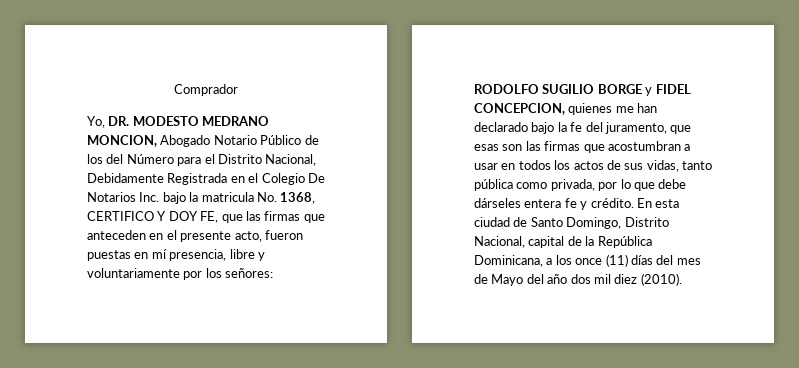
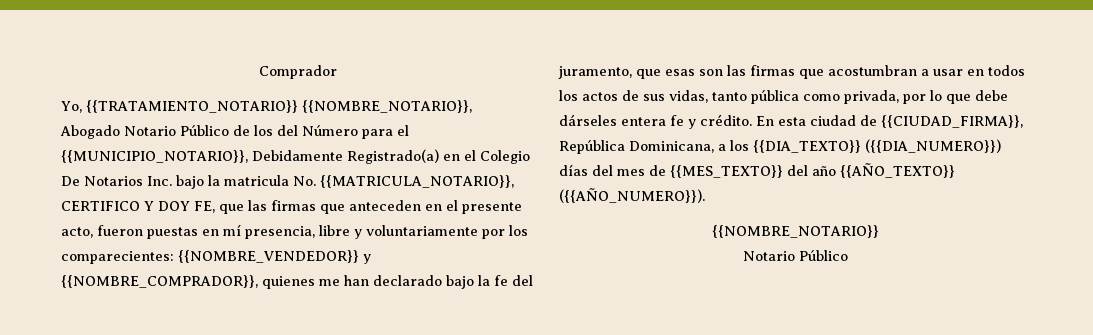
- Yo, DR. MODESTO MEDRANO MONCION, Abogado Notario Público de los del Número para el Distrito Nacional, Debidamente Registrada en el Colegio De Notarios Inc. bajo la matricula No. 1368, CERTIFICO Y DOY FE, que las firmas que anteceden en el presente acto, fueron puestas en mí presencia, libre y voluntariamente por los señores: RODOLFO SUGILIO BORGE y FIDEL CONCEPCION, quienes me han declarado bajo la fe del juramento, que esas son las firmas que acostumbran a usar en todos los actos de sus vidas, tanto pública como privada, por lo que debe dárseles entera fe y crédito.
+ Yo, {{TRATAMIENTO_NOTARIO}} {{NOMBRE_NOTARIO}}, Abogado Notario Público de los del Número para el {{MUNICIPIO_NOTARIO}}, Debidamente Registrado(a) en el Colegio De Notarios Inc. bajo la matricula No. {{MATRICULA_NOTARIO}}, CERTIFICO Y DOY FE, que las firmas que anteceden en el presente acto, fueron puestas en mí presencia, libre y voluntariamente por los comparecientes: {{NOMBRE_VENDEDOR}} y {{NOMBRE_COMPRADOR}}, quienes me han declarado bajo la fe del juramento, que esas son las firmas que acostumbran a usar en todos los actos de sus vidas, tanto pública como privada, por lo que debe dárseles entera fe y crédito.
- En esta ciudad de Santo Domingo, Distrito Nacional, capital de la República Dominicana, a los once (11) días del mes de Mayo del año dos mil diez (2010).
+ En esta ciudad de {{CIUDAD_FIRMA}}, República Dominicana, a los {{DIA_TEXTO}} ({{DIA_NUMERO}}) días del mes de {{MES_TEXTO}} del año {{AÑO_TEXTO}} ({{AÑO_NUMERO}}).
+ {{NOMBRE_NOTARIO}}
+ Notario Público

